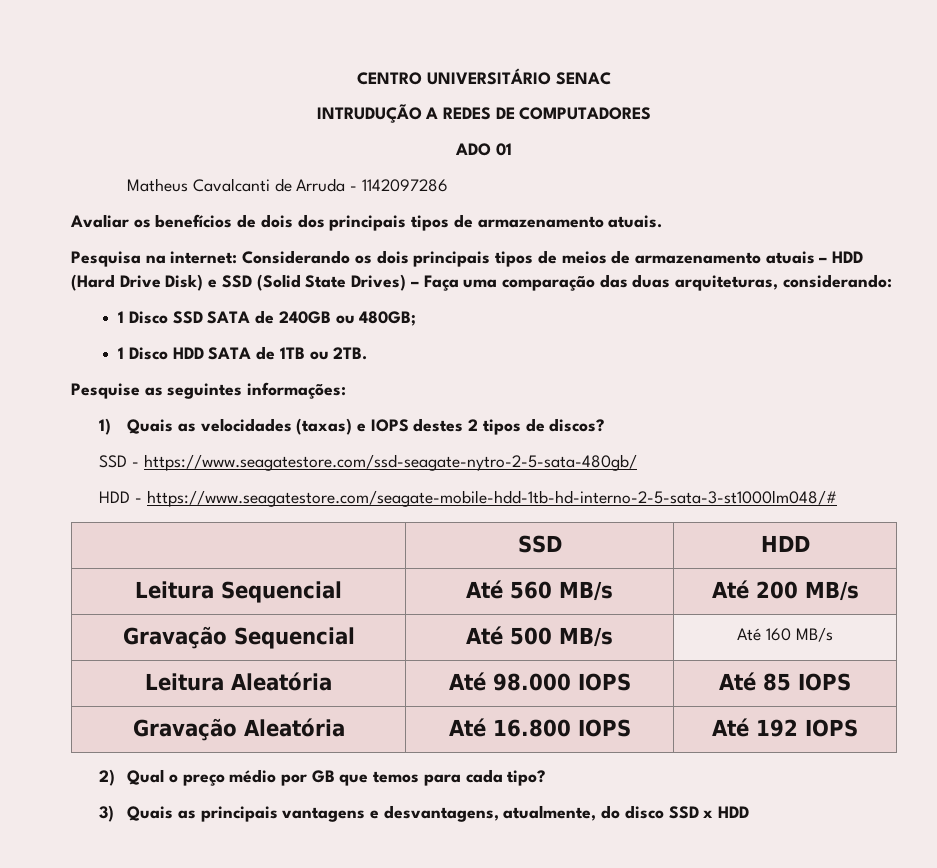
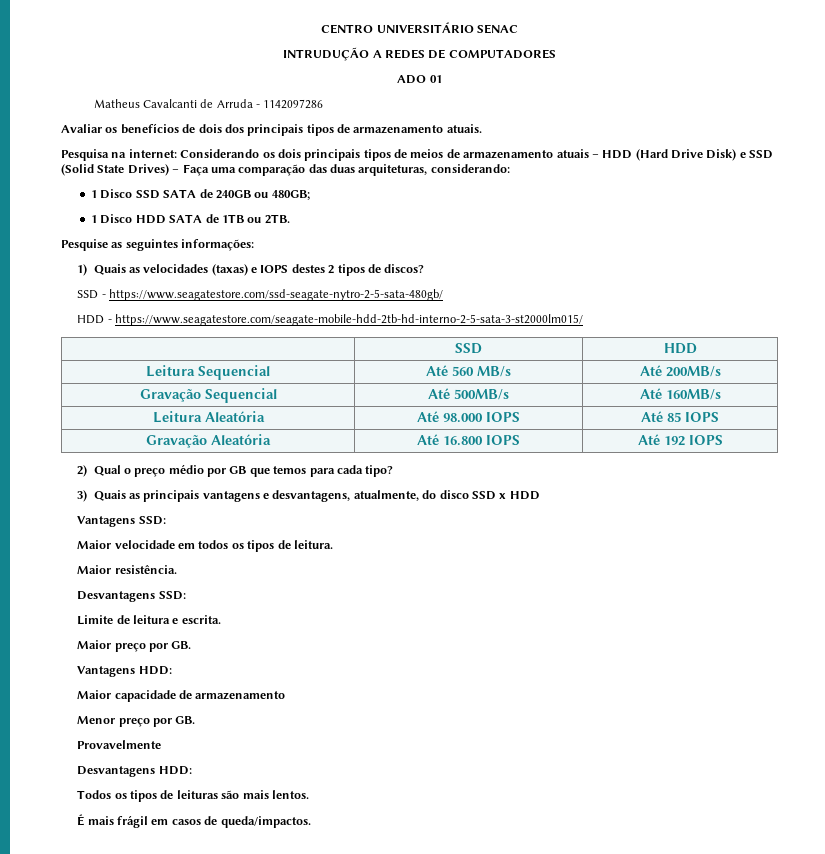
- HDD - https://www.seagatestore.com/seagate-mobile-hdd-1tb-hd-interno-2-5-sata-3-st1000lm048/#
+ HDD - https://www.seagatestore.com/seagate-mobile-hdd-2tb-hd-interno-2-5-sata-3-st2000lm015/
- Leitura Sequencial | Até 560 MB/s | Até 200 MB/s
+ Leitura Sequencial | Até 560 MB/s | Até 200MB/s
- Gravação Sequencial | Até 500 MB/s | Até 160 MB/s
+ Gravação Sequencial | Até 500MB/s | Até 160MB/s
+ Vantagens SSD:
+ Maior velocidade em todos os tipos de leitura.
+ Maior resistência.
+ Desvantagens SSD:
+ Limite de leitura e escrita.
+ Maior preço por GB.
+ Vantagens HDD:
+ Maior capacidade de armazenamento
+ Menor preço por GB.
+ Provavelmente
+ Desvantagens HDD:
+ Todos os tipos de leituras são mais lentos.
+ É mais frágil em casos de queda/impactos.

